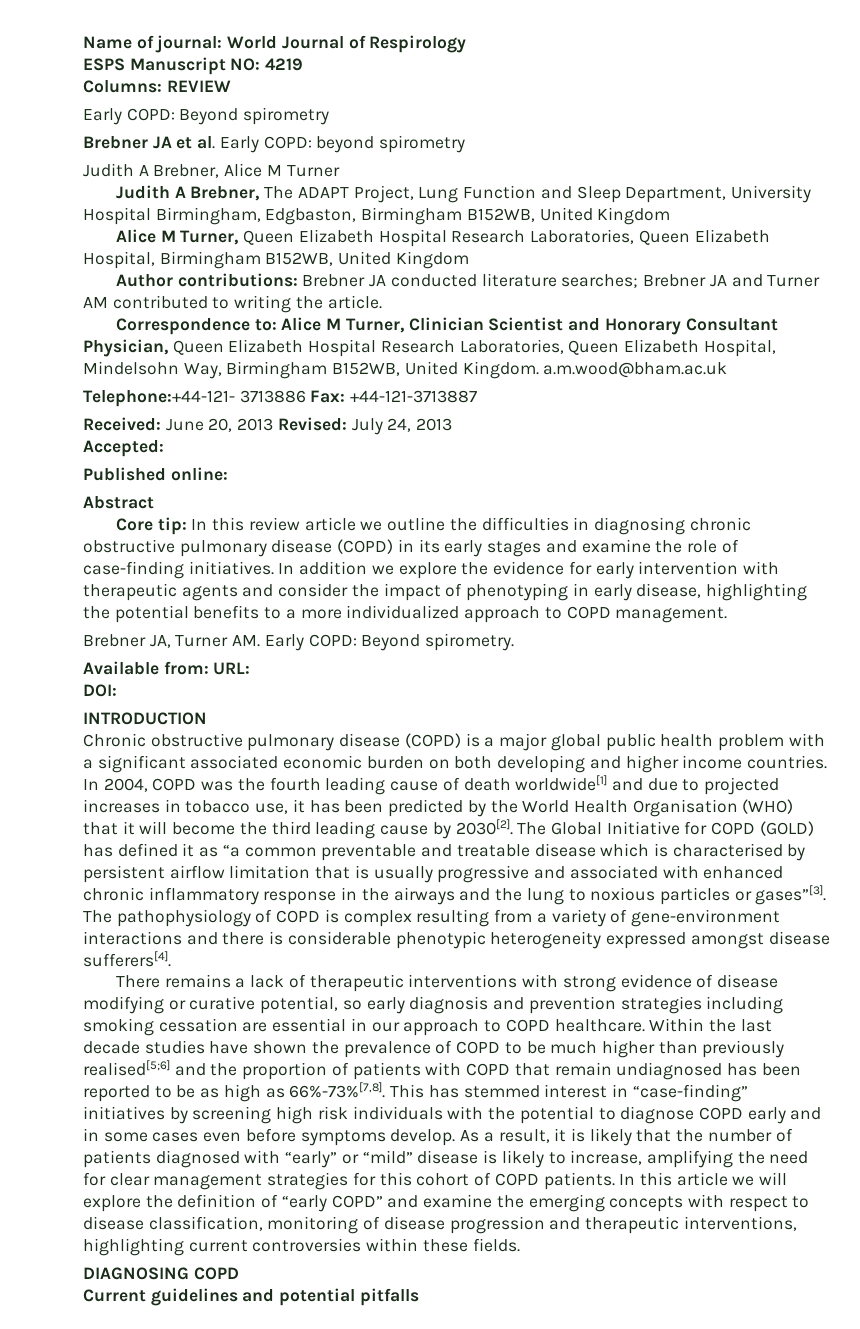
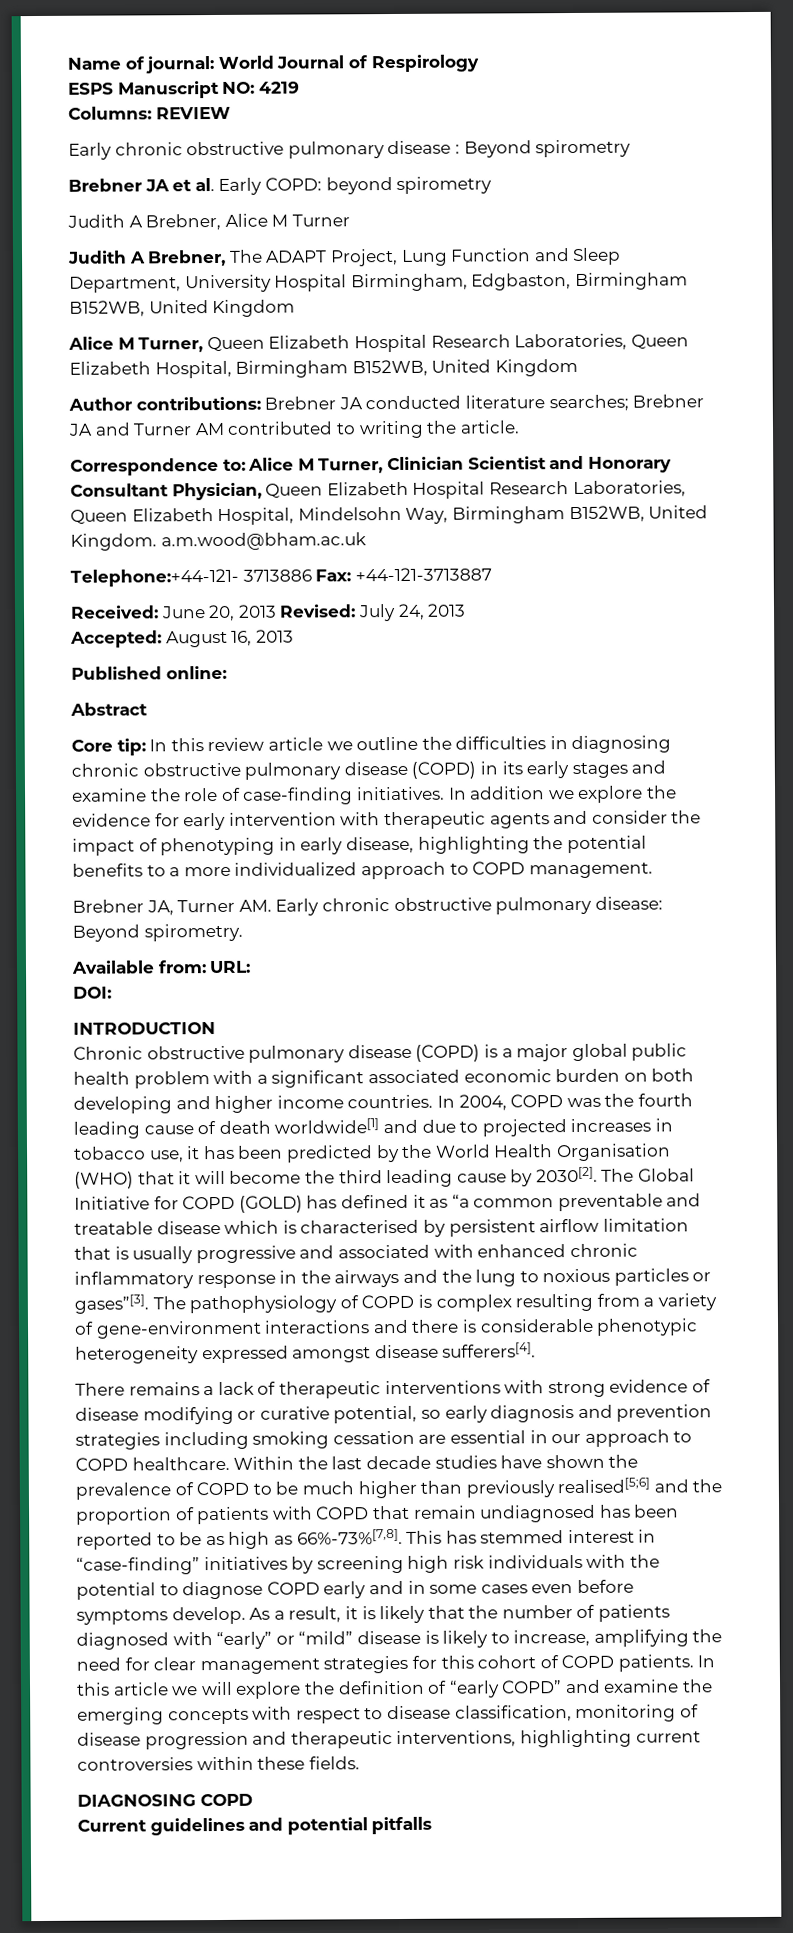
- Early COPD: Beyond spirometry
+ Early chronic obstructive pulmonary disease : Beyond spirometry
- Accepted:
+ Accepted: August 16, 2013
- Brebner JA, Turner AM. Early COPD: Beyond spirometry.
+ Brebner JA, Turner AM. Early chronic obstructive pulmonary disease: Beyond spirometry.

